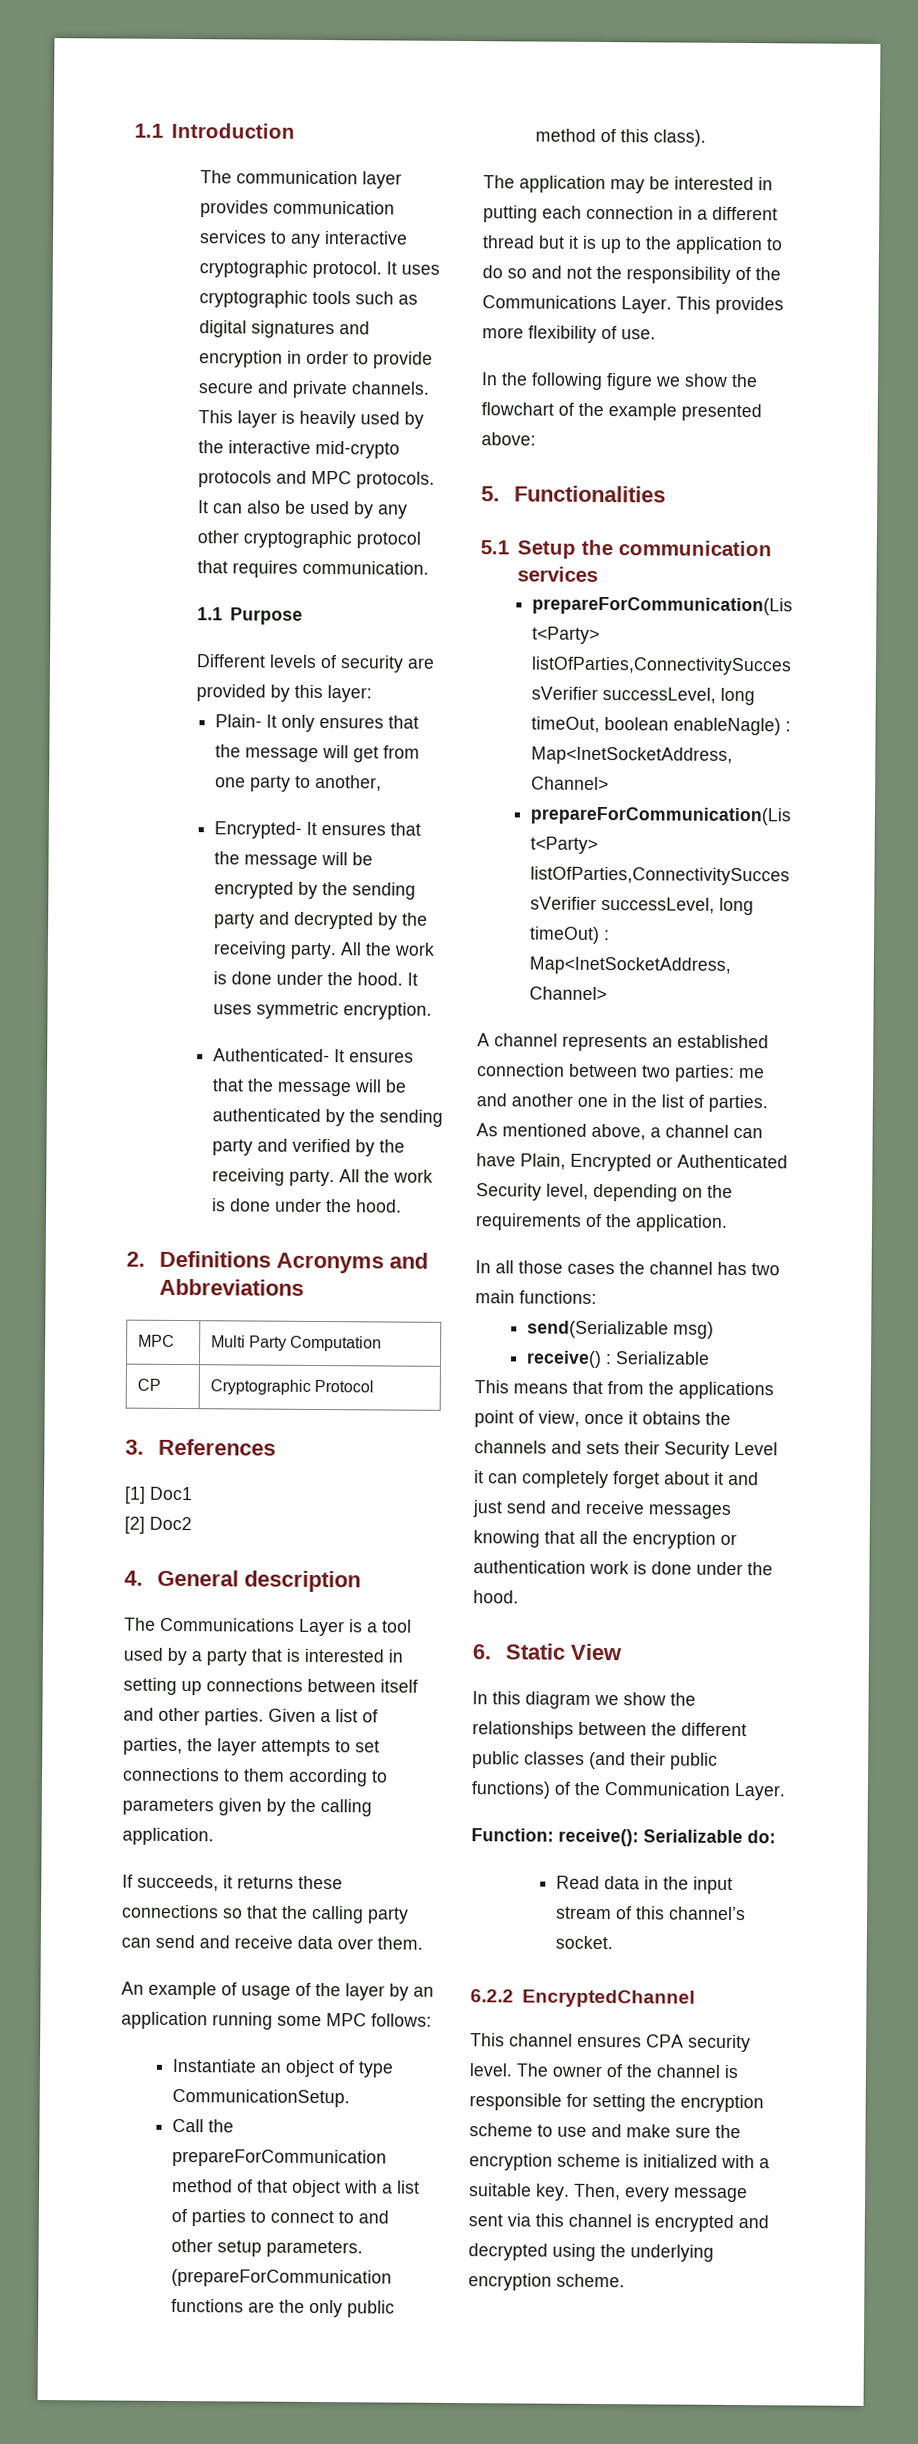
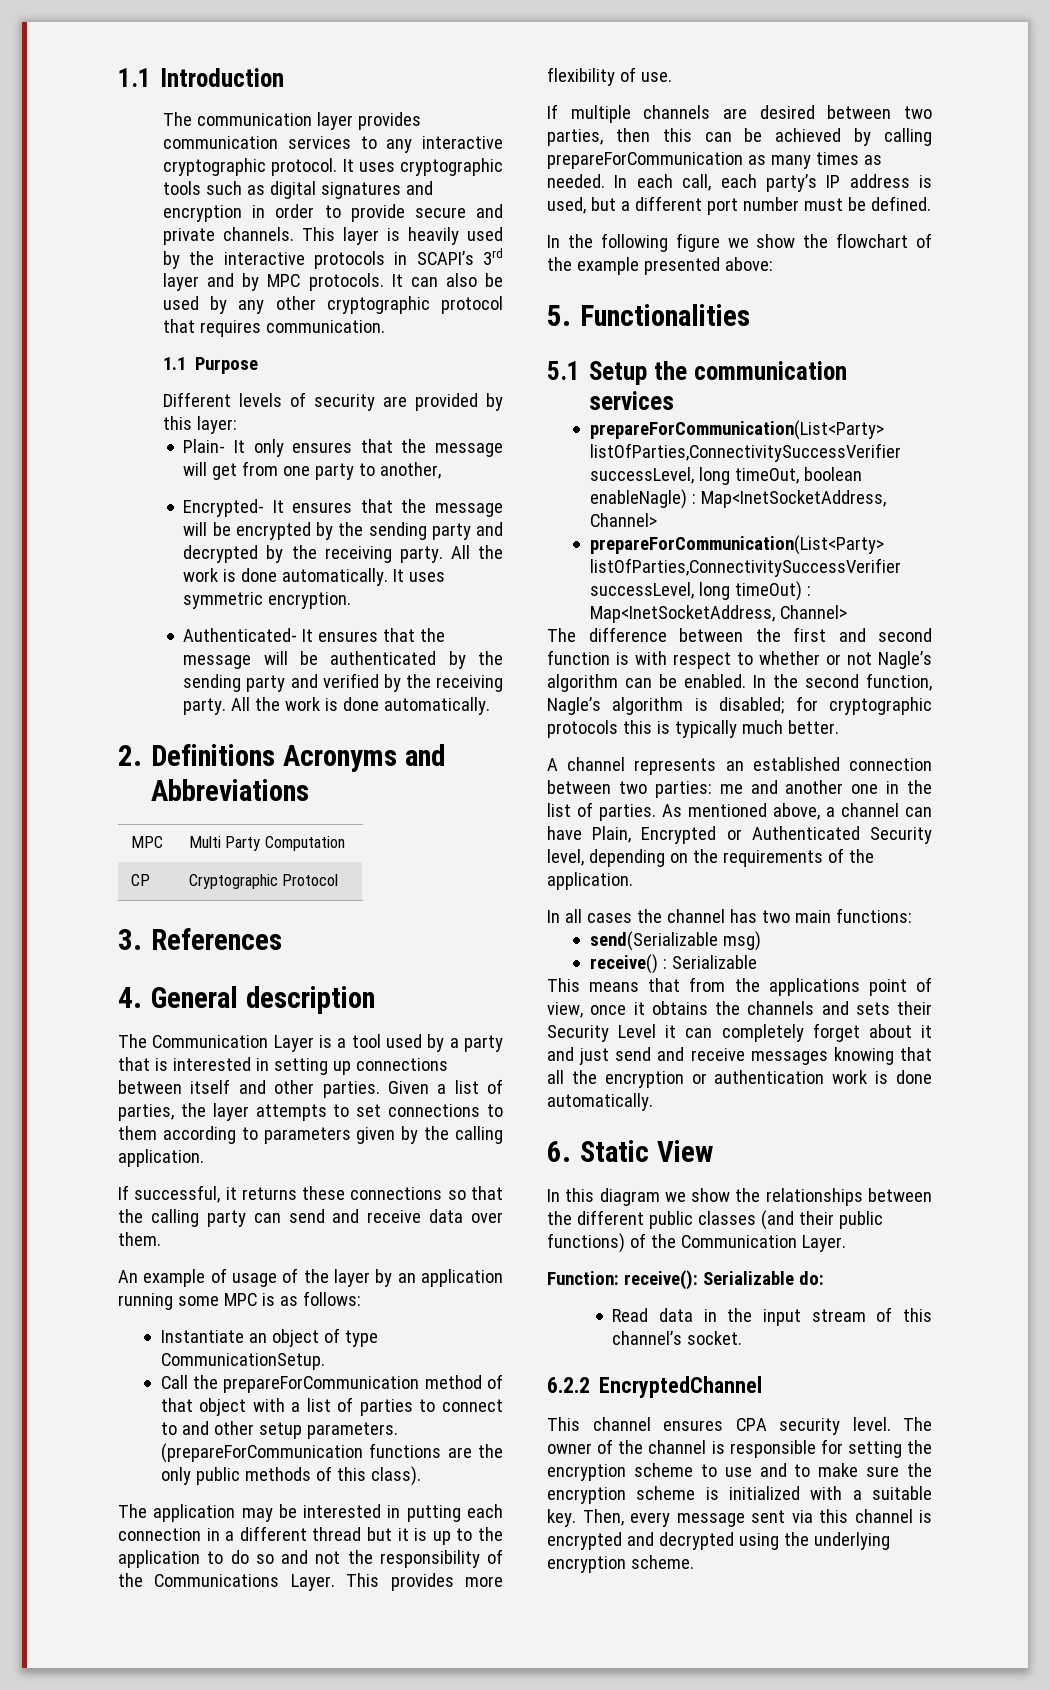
- This layer is heavily used by the interactive mid-crypto protocols and MPC protocols.
+ This layer is heavily used by the interactive protocols in SCAPI’s 3rd layer and by MPC protocols.
- Encrypted- It ensures that the message will be encrypted by the sending party and decrypted by the receiving party. All the work is done under the hood.
+ Encrypted- It ensures that the message will be encrypted by the sending party and decrypted by the receiving party. All the work is done automatically.
- Authenticated- It ensures that the message will be authenticated by the sending party and verified by the receiving party. All the work is done under the hood.
+ Authenticated- It ensures that the message will be authenticated by the sending party and verified by the receiving party. All the work is done automatically.
- [1] Doc1
- [2] Doc2
- The Communications Layer is a tool used by a party that is interested in setting up connections between itself and other parties.
+ The Communication Layer is a tool used by a party that is interested in setting up connections between itself and other parties.
- If succeeds, it returns these connections so that the calling party can send and receive data over them.
+ If successful, it returns these connections so that the calling party can send and receive data over them.
- An example of usage of the layer by an application running some MPC follows:
+ An example of usage of the layer by an application running some MPC is as follows:
- (prepareForCommunication functions are the only public method of this class).
+ (prepareForCommunication functions are the only public methods of this class).
+ If multiple channels are desired between two parties, then this can be achieved by calling prepareForCommunication as many times as needed. In each call, each party’s IP address is used, but a different port number must be defined.
+ The difference between the first and second function is with respect to whether or not Nagle’s algorithm can be enabled. In the second function, Nagle’s algorithm is disabled; for cryptographic protocols this is typically much better.
- In all those cases the channel has two main functions:
+ In all cases the channel has two main functions:
- This means that from the applications point of view, once it obtains the channels and sets their Security Level it can completely forget about it and just send and receive messages knowing that all the encryption or authentication work is done under the hood.
+ This means that from the applications point of view, once it obtains the channels and sets their Security Level it can completely forget about it and just send and receive messages knowing that all the encryption or authentication work is done automatically.
- The owner of the channel is responsible for setting the encryption scheme to use and make sure the encryption scheme is initialized with a suitable key.
+ The owner of the channel is responsible for setting the encryption scheme to use and to make sure the encryption scheme is initialized with a suitable key.

